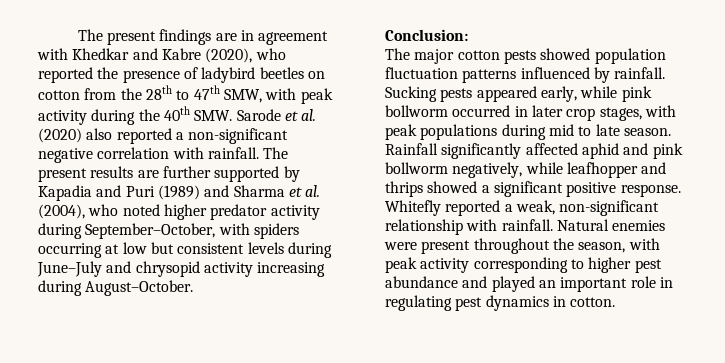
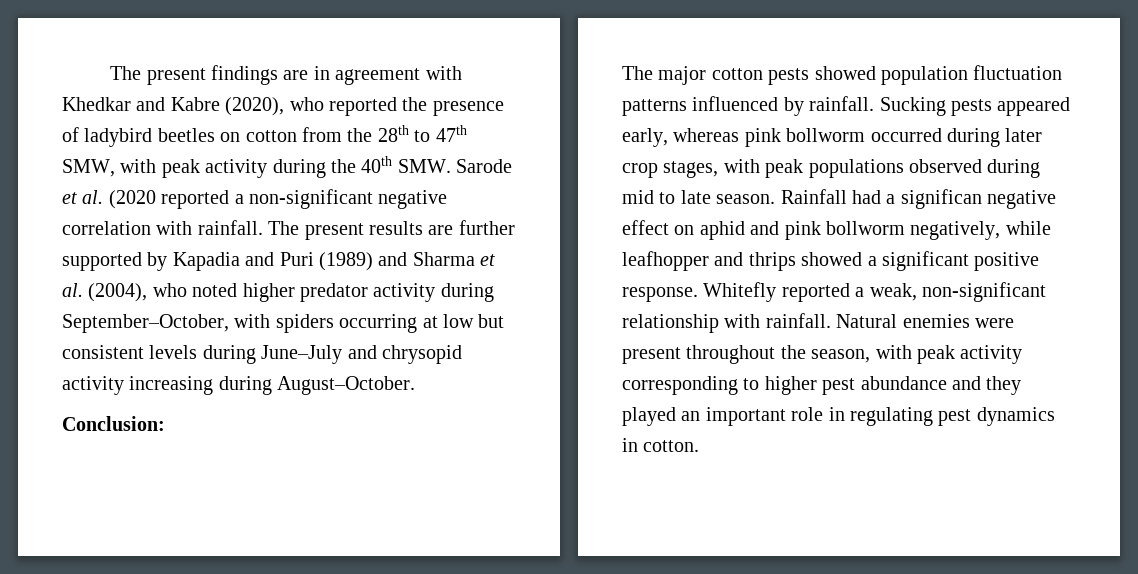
- The present findings are in agreement with Khedkar and Kabre (2020), who reported the presence of ladybird beetles on cotton from the 28th to 47th SMW, with peak activity during the 40th SMW. Sarode et al. (2020) also reported a non-significant negative correlation with rainfall.
+ The present findings are in agreement with Khedkar and Kabre (2020), who reported the presence of ladybird beetles on cotton from the 28th to 47th SMW, with peak activity during the 40th SMW. Sarode et al. (2020 reported a non-significant negative correlation with rainfall.
- Sucking pests appeared early, while pink bollworm occurred in later crop stages, with peak populations during mid to late season.
+ Sucking pests appeared early, whereas pink bollworm occurred during later crop stages, with peak populations observed during mid to late season.
- Rainfall significantly affected aphid and pink bollworm negatively, while leafhopper and thrips showed a significant positive response.
+ Rainfall had a significan negative effect on aphid and pink bollworm negatively, while leafhopper and thrips showed a significant positive response.
- Natural enemies were present throughout the season, with peak activity corresponding to higher pest abundance and played an important role in regulating pest dynamics in cotton.
+ Natural enemies were present throughout the season, with peak activity corresponding to higher pest abundance and they played an important role in regulating pest dynamics in cotton.

